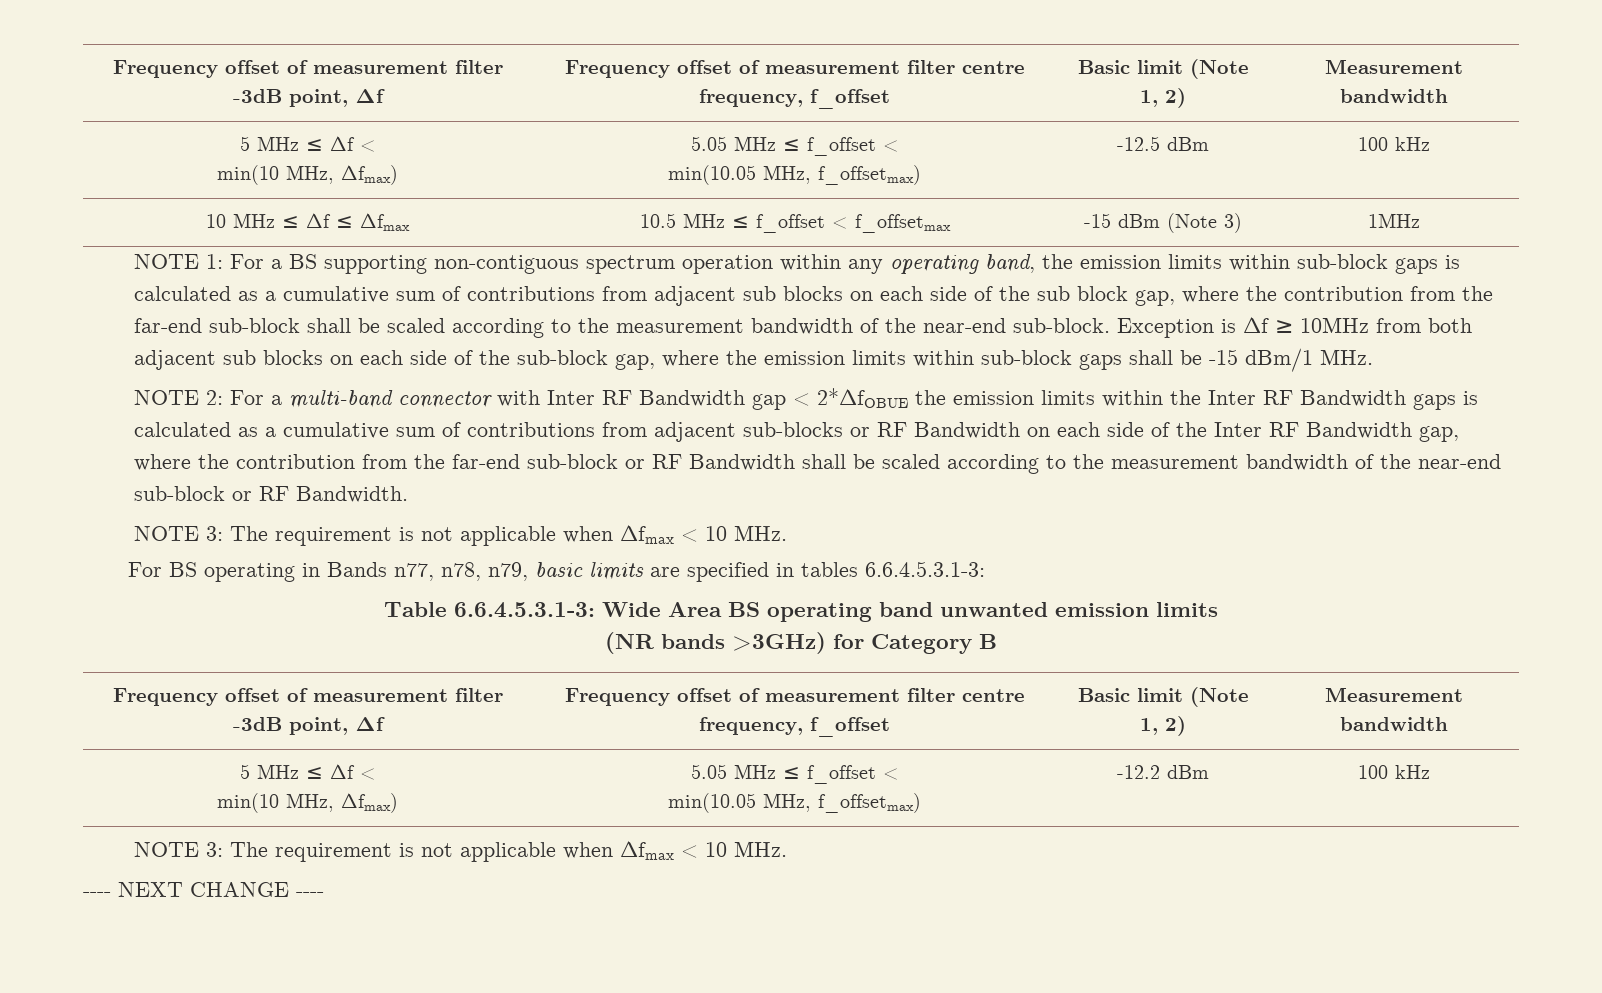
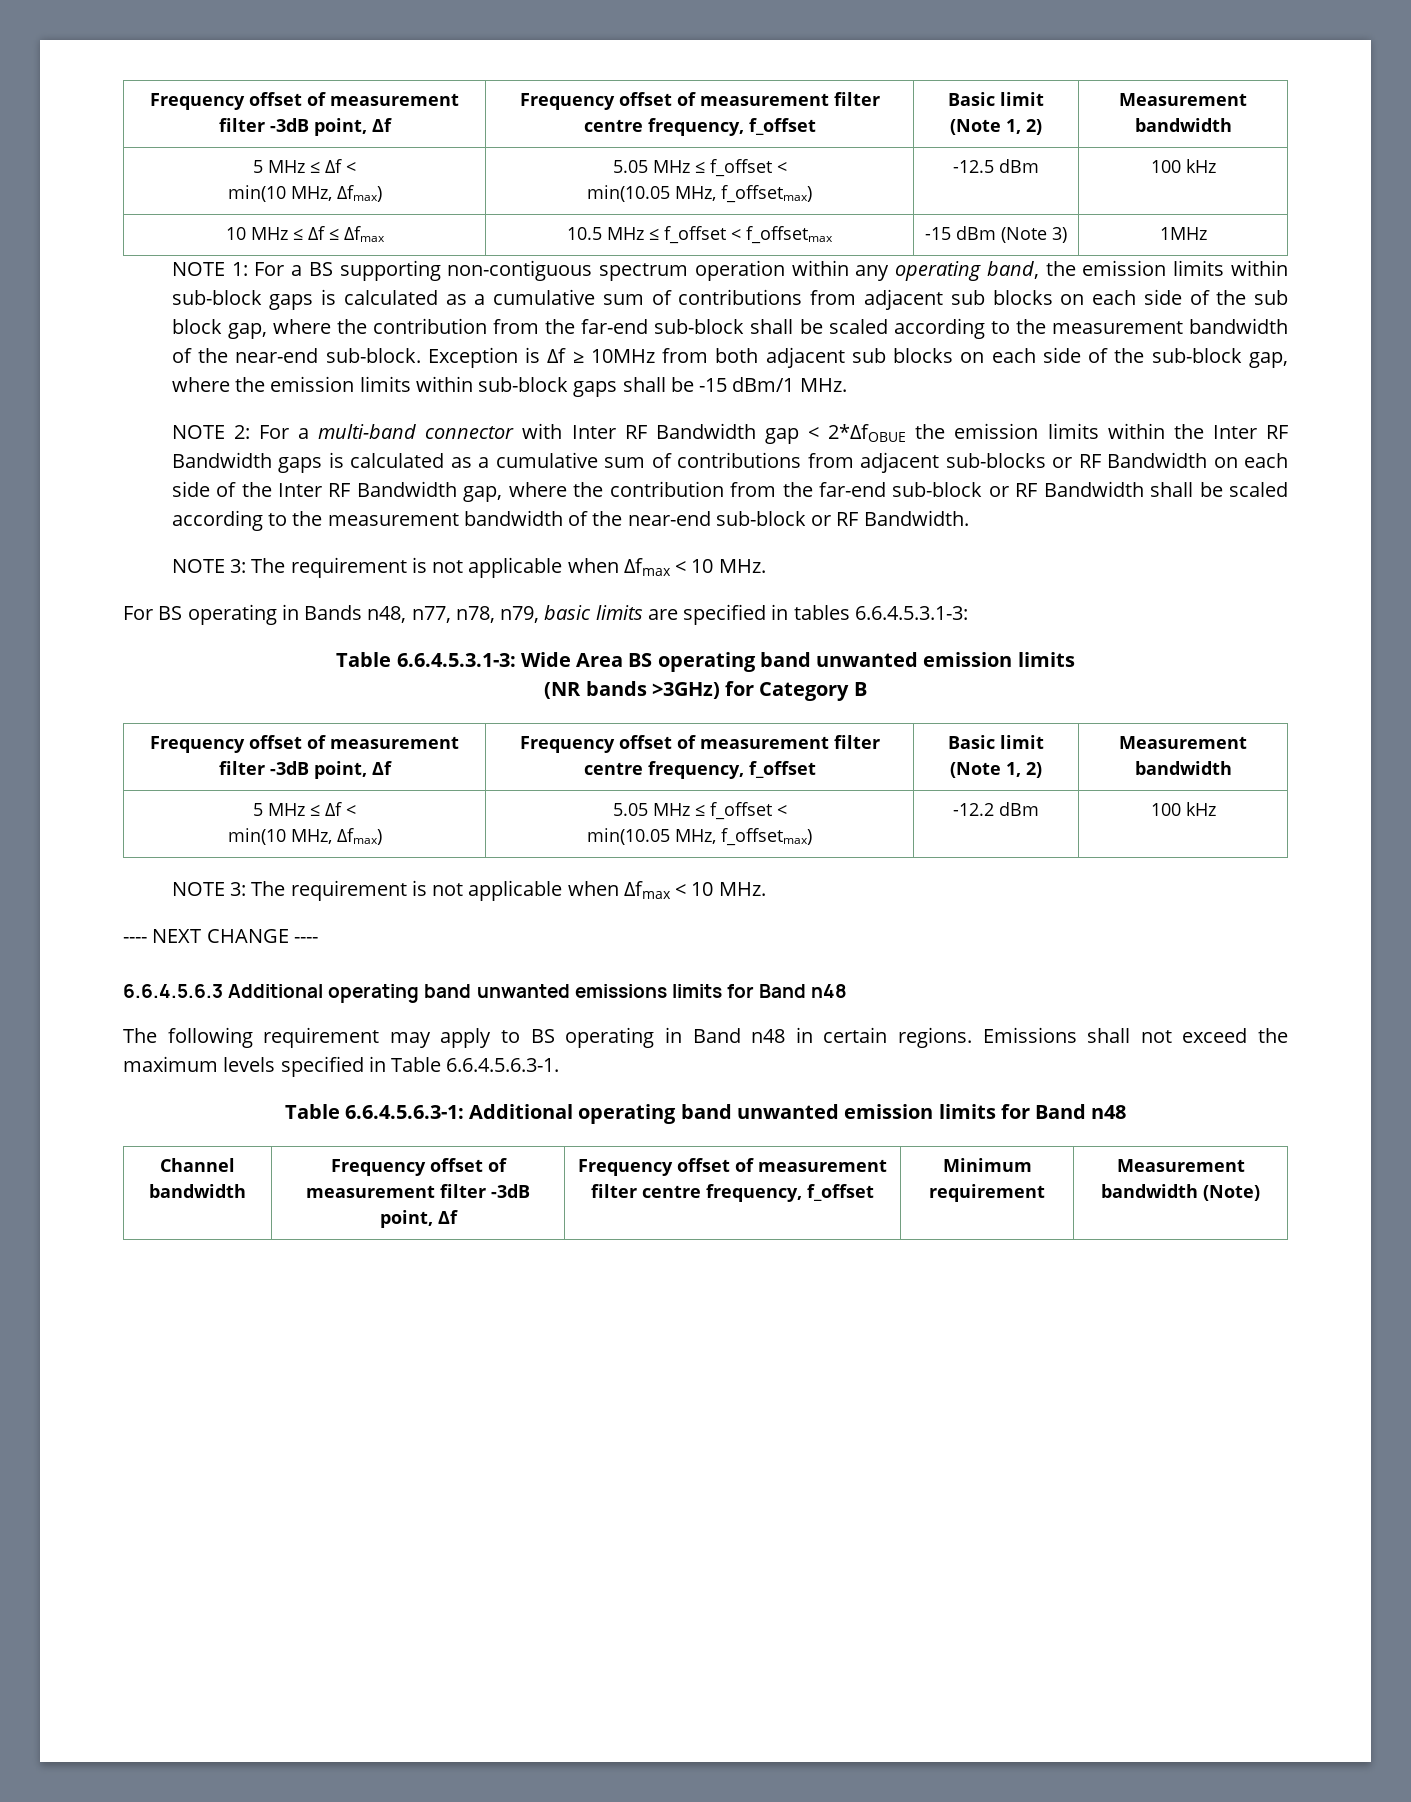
- For BS operating in Bands n77, n78, n79, basic limits are specified in tables 6.6.4.5.3.1-3:
+ For BS operating in Bands n48, n77, n78, n79, basic limits are specified in tables 6.6.4.5.3.1-3:
+ 6.6.4.5.6.3 Additional operating band unwanted emissions limits for Band n48
+ The following requirement may apply to BS operating in Band n48 in certain regions. Emissions shall not exceed the maximum levels specified in Table 6.6.4.5.6.3-1.
+ Table 6.6.4.5.6.3-1: Additional operating band unwanted emission limits for Band n48
+ Channel bandwidth | Frequency offset of measurement filter -3dB point, Δf | Frequency offset of measurement filter centre frequency, f_offset | Minimum requirement | Measurement bandwidth (Note)

